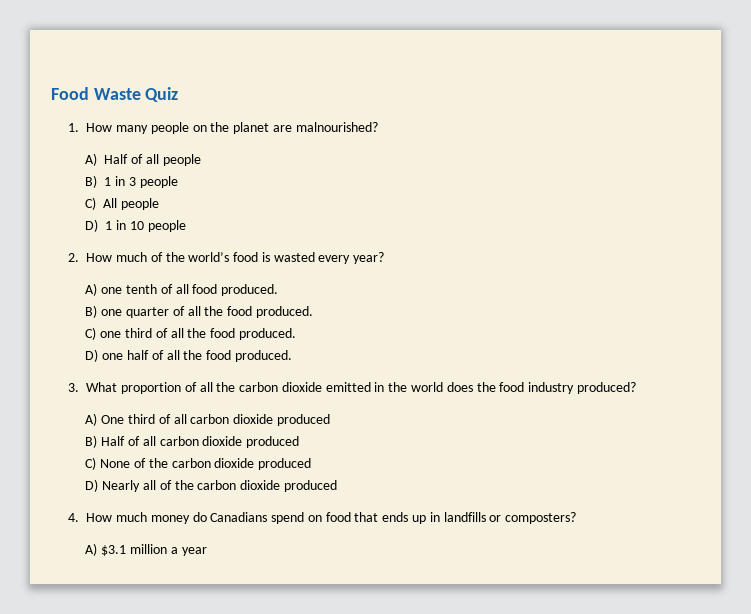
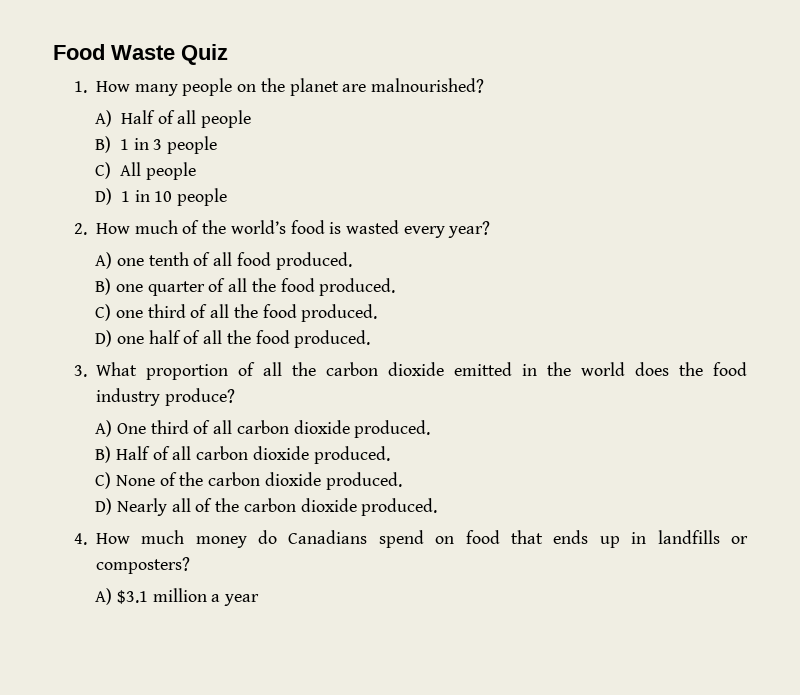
- 3. What proportion of all the carbon dioxide emitted in the world does the food industry produced?
+ 3. What proportion of all the carbon dioxide emitted in the world does the food industry produce?
- A) One third of all carbon dioxide produced
+ A) One third of all carbon dioxide produced.
- B) Half of all carbon dioxide produced
+ B) Half of all carbon dioxide produced.
- C) None of the carbon dioxide produced
+ C) None of the carbon dioxide produced.
- D) Nearly all of the carbon dioxide produced
+ D) Nearly all of the carbon dioxide produced.

